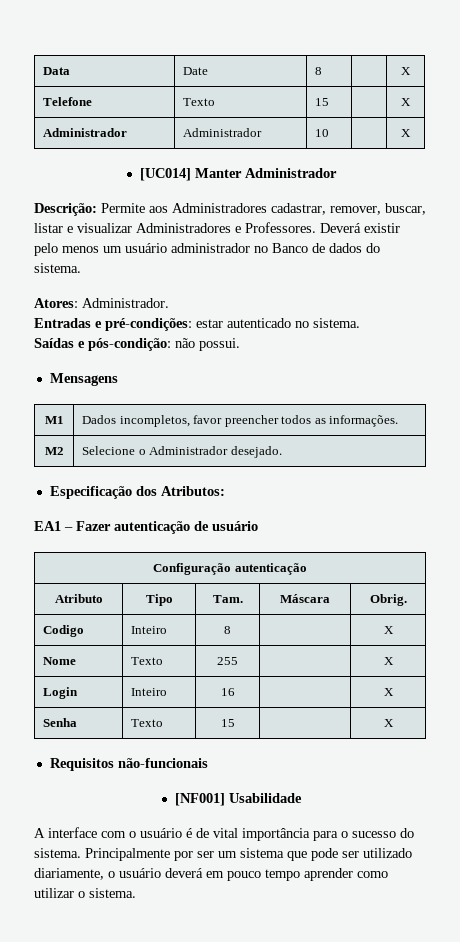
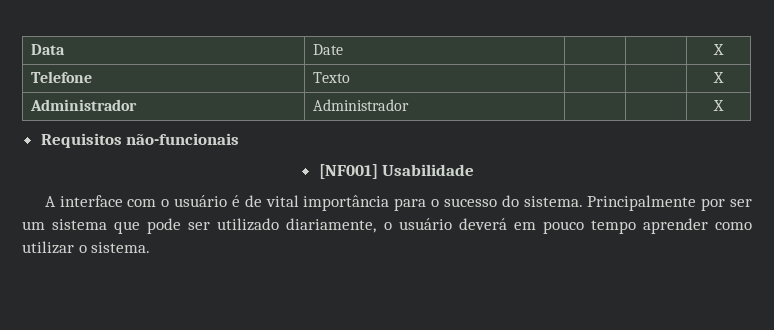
- Data | Date | 8 | | X
+ Data | Date | | | X
- Telefone | Texto | 15 | | X
+ Telefone | Texto | | | X
- Administrador | Administrador | 10 | | X
- [UC014] Manter Administrador
- Descrição: Permite aos Administradores cadastrar, remover, buscar, listar e visualizar Administradores e Professores. Deverá existir pelo menos um usuário administrador no Banco de dados do sistema.
- Atores: Administrador.
- Entradas e pré-condições: estar autenticado no sistema.
- Saídas e pós-condição: não possui.
- Mensagens
- M1 | Dados incompletos, favor preencher todos as informações.
- M2 | Selecione o Administrador desejado.
- Especificação dos Atributos:
- EA1 – Fazer autenticação de usuário
- Configuração autenticação
- Atributo | Tipo | Tam. | Máscara | Obrig.
- Codigo | Inteiro | 8 | | X
- Nome | Texto | 255 | | X
- Login | Inteiro | 16 | | X
- Senha | Texto | 15 | | X
+ Administrador | Administrador | | | X

